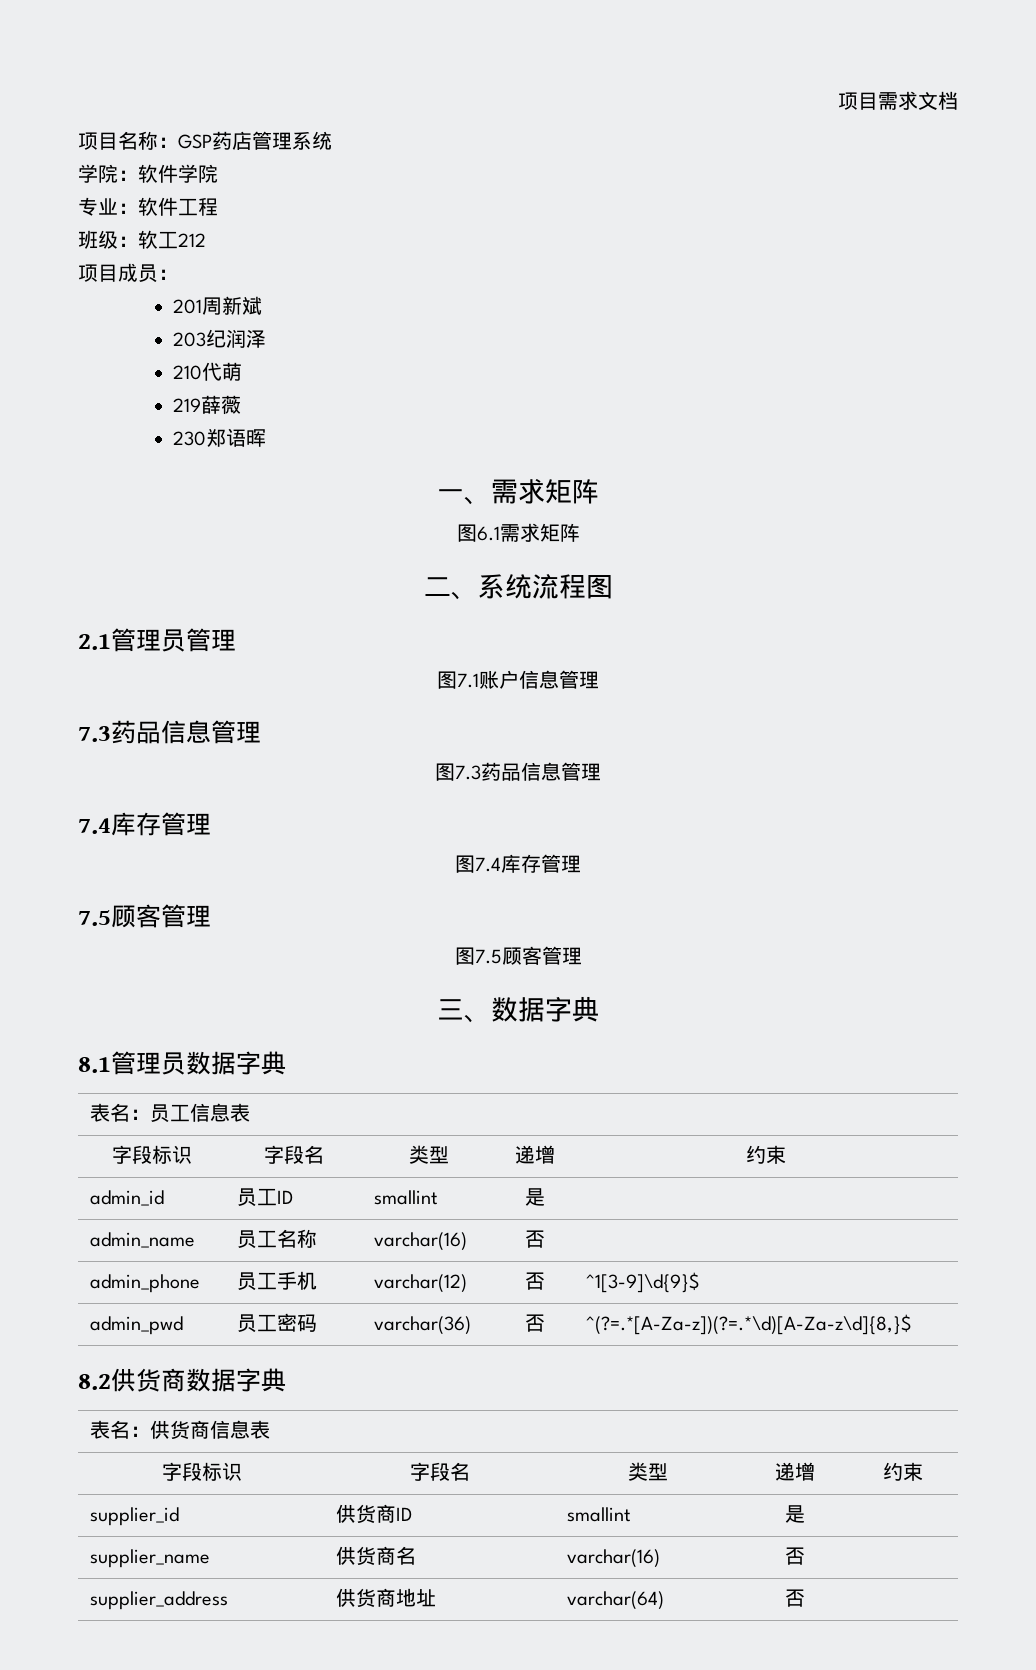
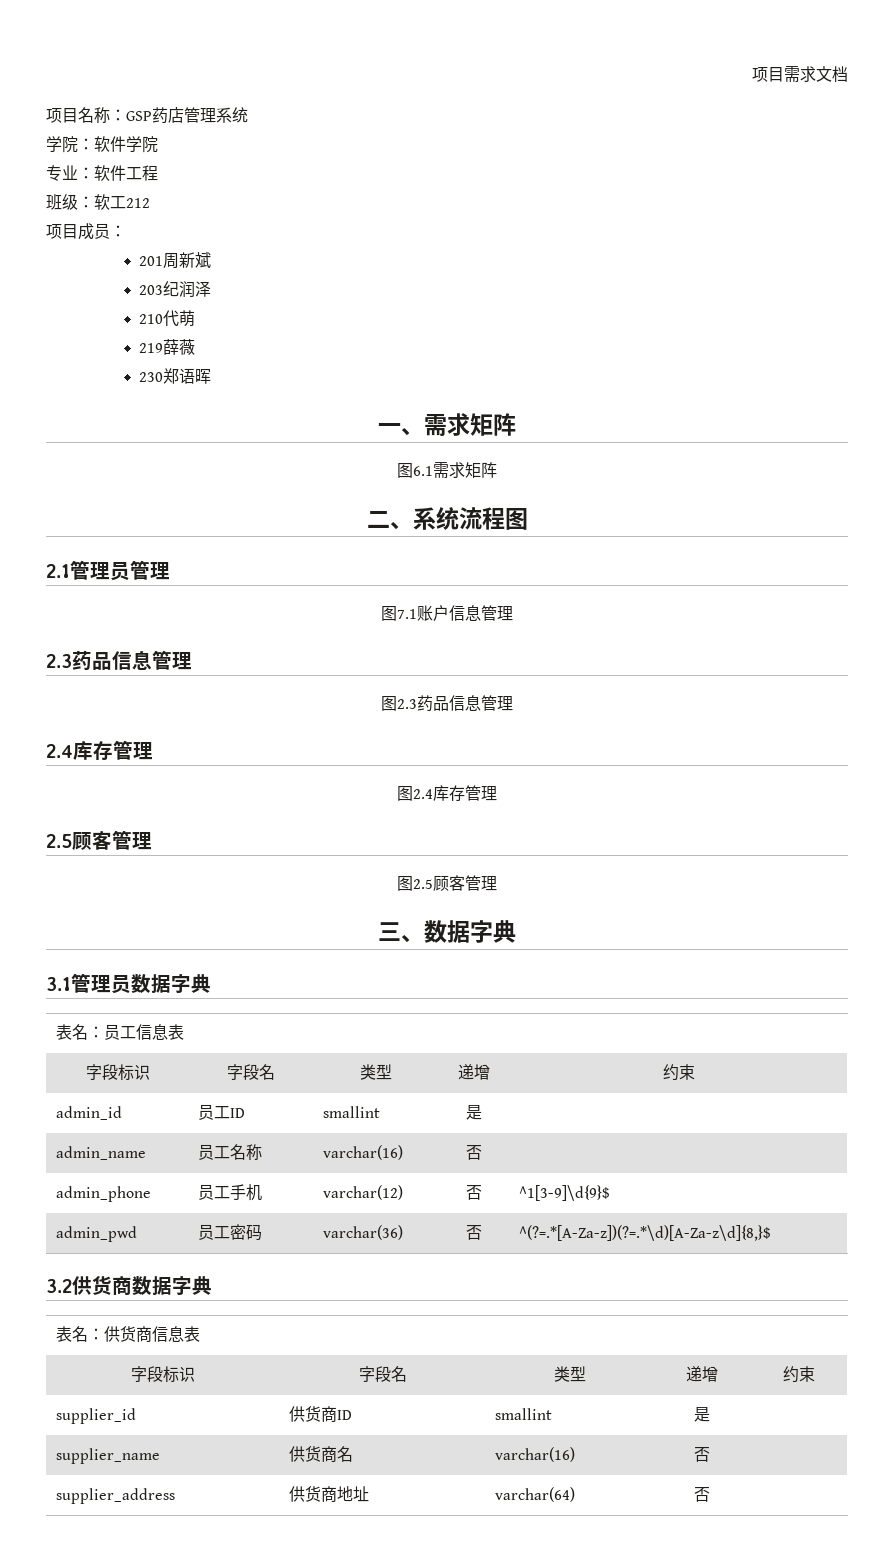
  图7.1账户信息管理
- 7.3药品信息管理
+ 2.3药品信息管理
- 图7.3药品信息管理
- 7.4库存管理
+ 图2.3药品信息管理
+ 2.4库存管理
- 图7.4库存管理
- 7.5顾客管理
+ 图2.4库存管理
+ 2.5顾客管理
- 图7.5顾客管理
+ 图2.5顾客管理
- 8.1管理员数据字典
+ 3.1管理员数据字典
- 8.2供货商数据字典
+ 3.2供货商数据字典

